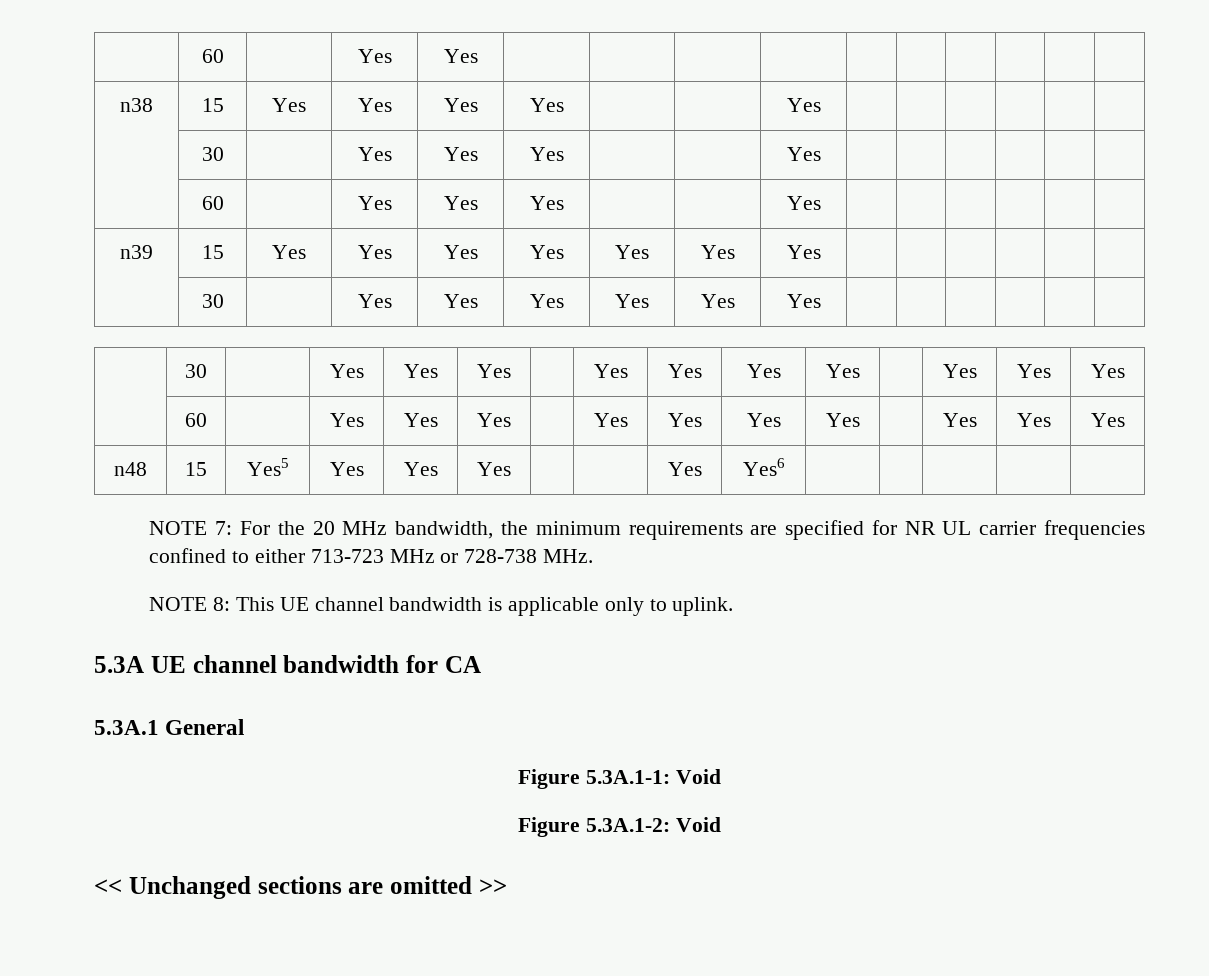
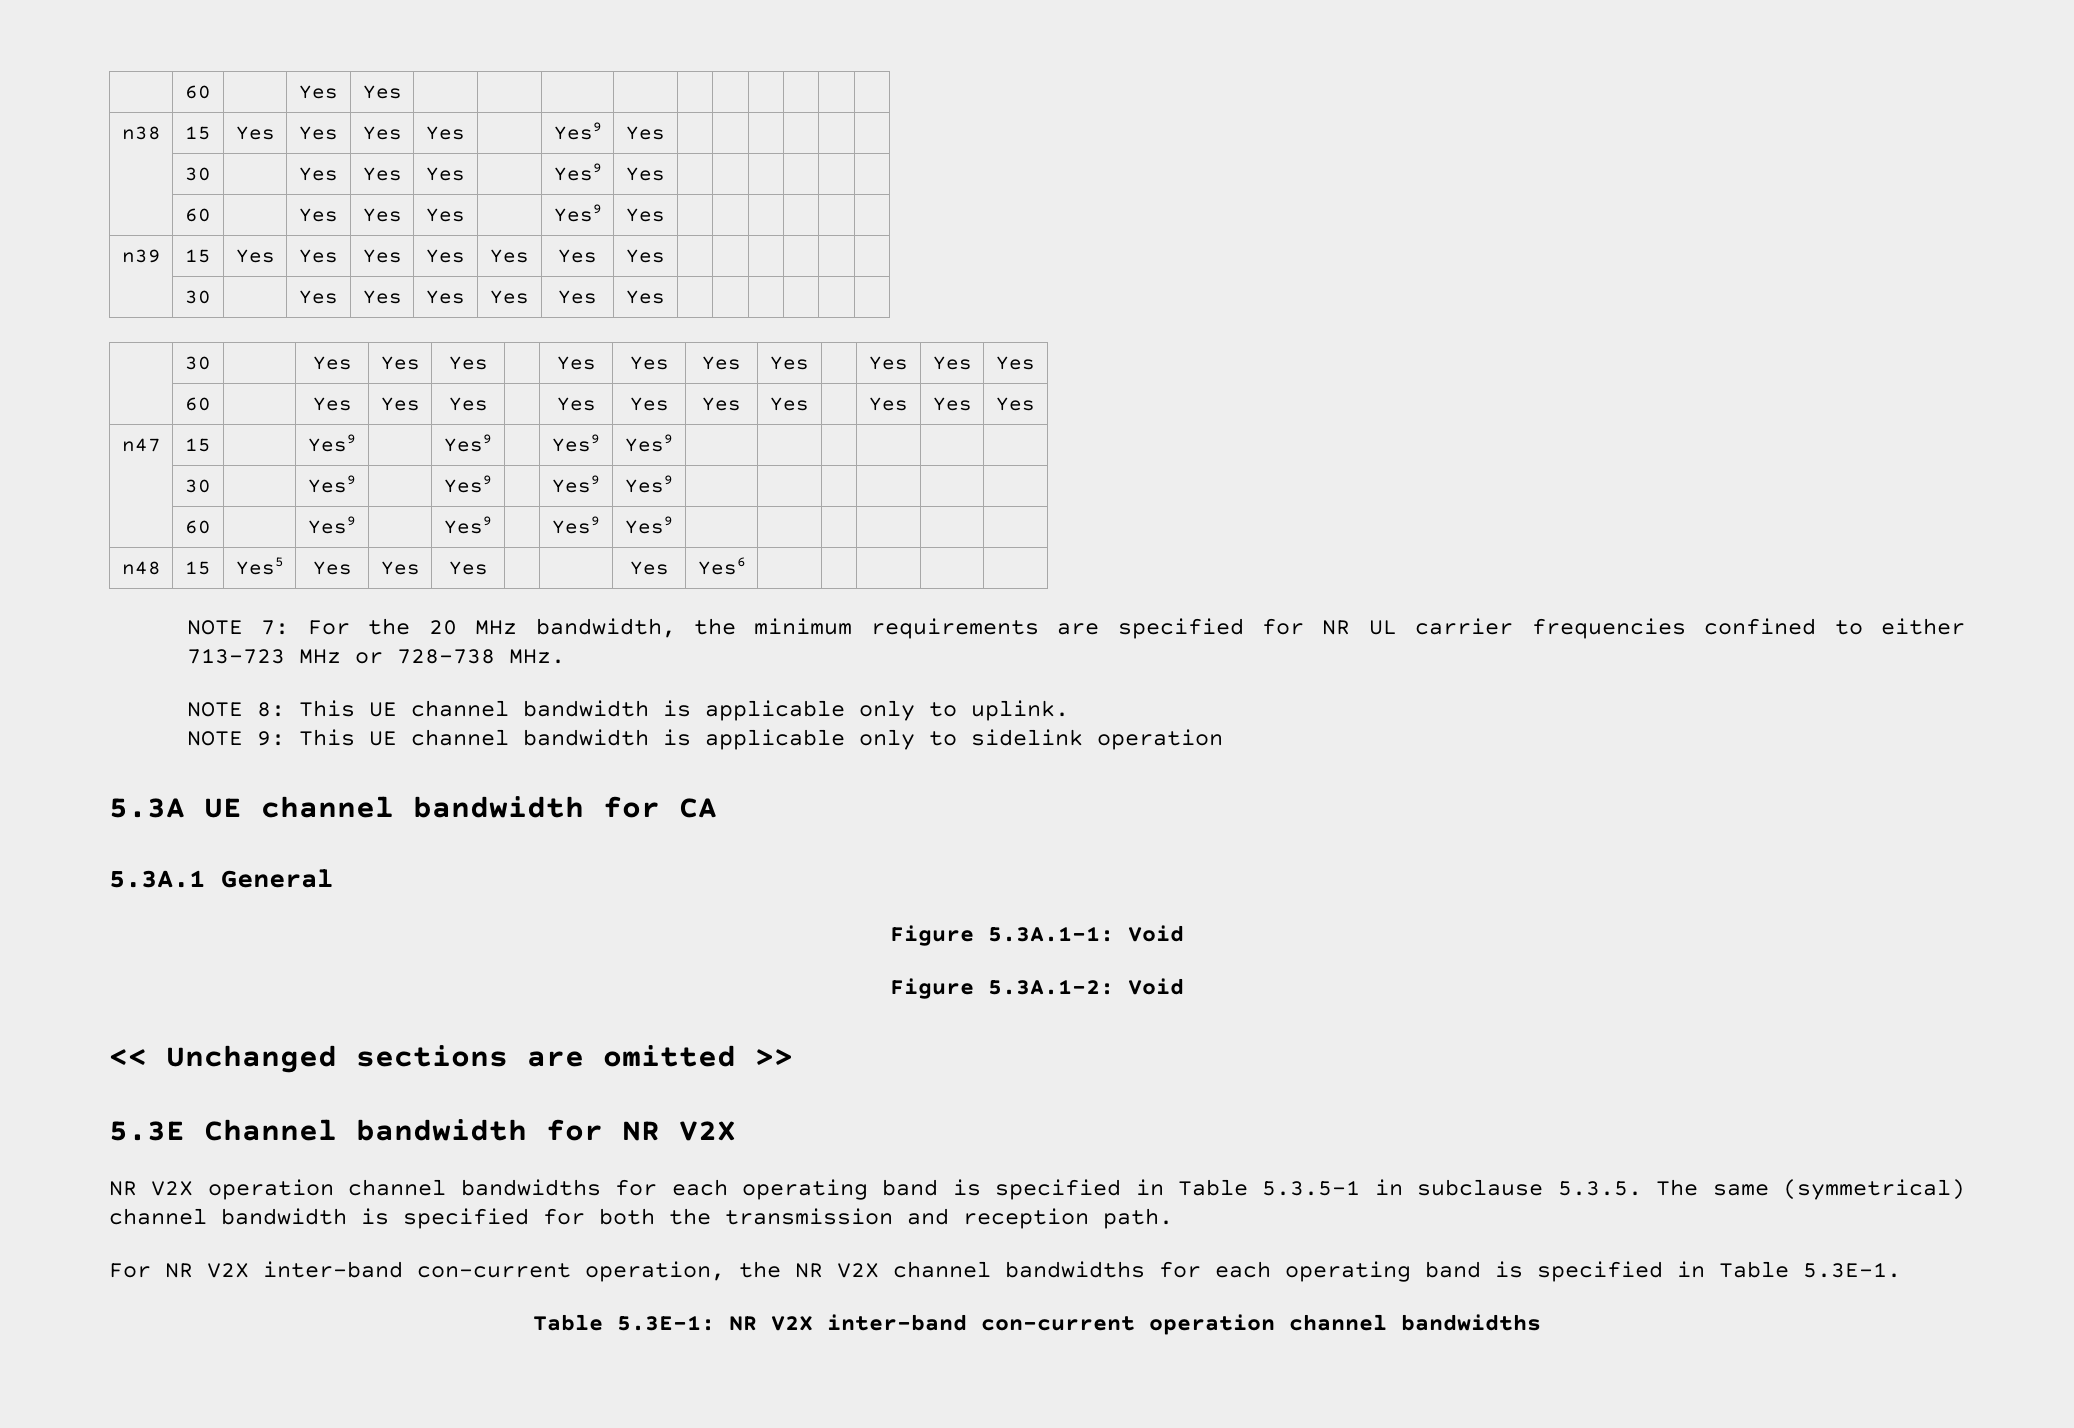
- n38 | 15 | Yes | Yes | Yes | Yes | | | Yes | | | | | |
- | 30 | | Yes | Yes | Yes | | | Yes | | | | | |
+ n38 | 15 | Yes | Yes | Yes | Yes | | Yes9 | Yes | | | | | |
+ | 30 | | Yes | Yes | Yes | | Yes9 | Yes | | | | | |
- | 60 | | Yes | Yes | Yes | | | Yes | | | | | |
+ | 60 | | Yes | Yes | Yes | | Yes9 | Yes | | | | | |
+ n47 | 15 | | Yes9 | | Yes9 | | Yes9 | Yes9 | | | | | |
+ | 30 | | Yes9 | | Yes9 | | Yes9 | Yes9 | | | | | |
+ | 60 | | Yes9 | | Yes9 | | Yes9 | Yes9 | | | | | |
+ NOTE 9: This UE channel bandwidth is applicable only to sidelink operation
+ 5.3E Channel bandwidth for NR V2X
+ NR V2X operation channel bandwidths for each operating band is specified in Table 5.3.5-1 in subclause 5.3.5. The same (symmetrical) channel bandwidth is specified for both the transmission and reception path.
+ For NR V2X inter-band con-current operation, the NR V2X channel bandwidths for each operating band is specified in Table 5.3E-1.
+ Table 5.3E-1: NR V2X inter-band con-current operation channel bandwidths

